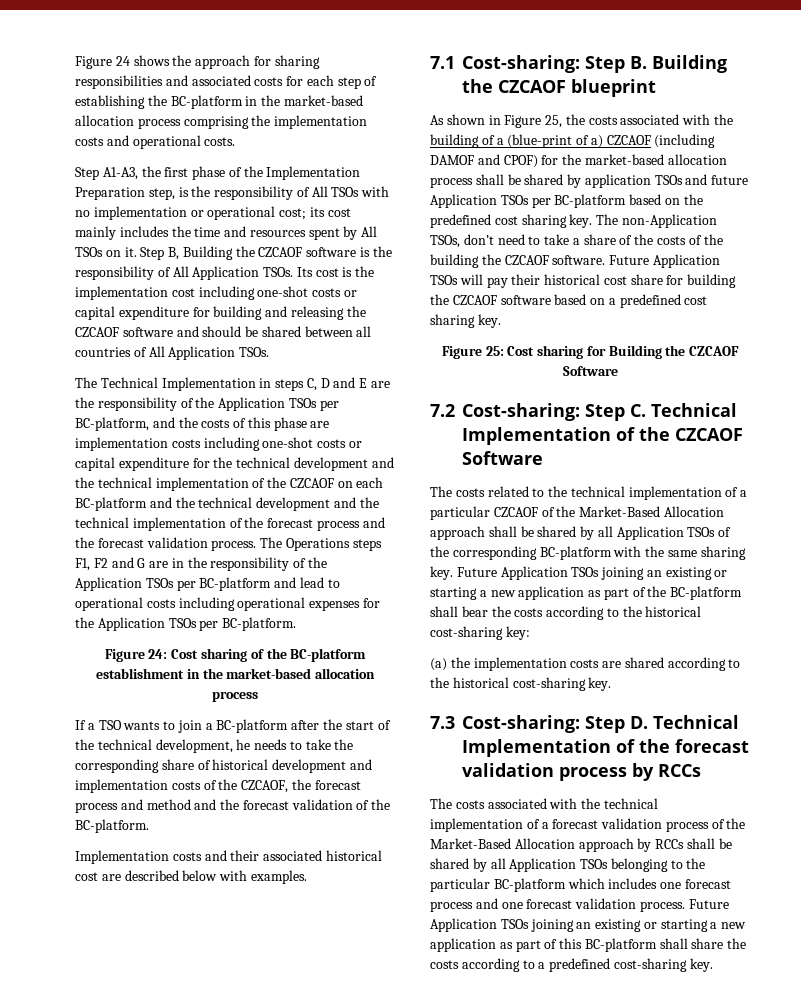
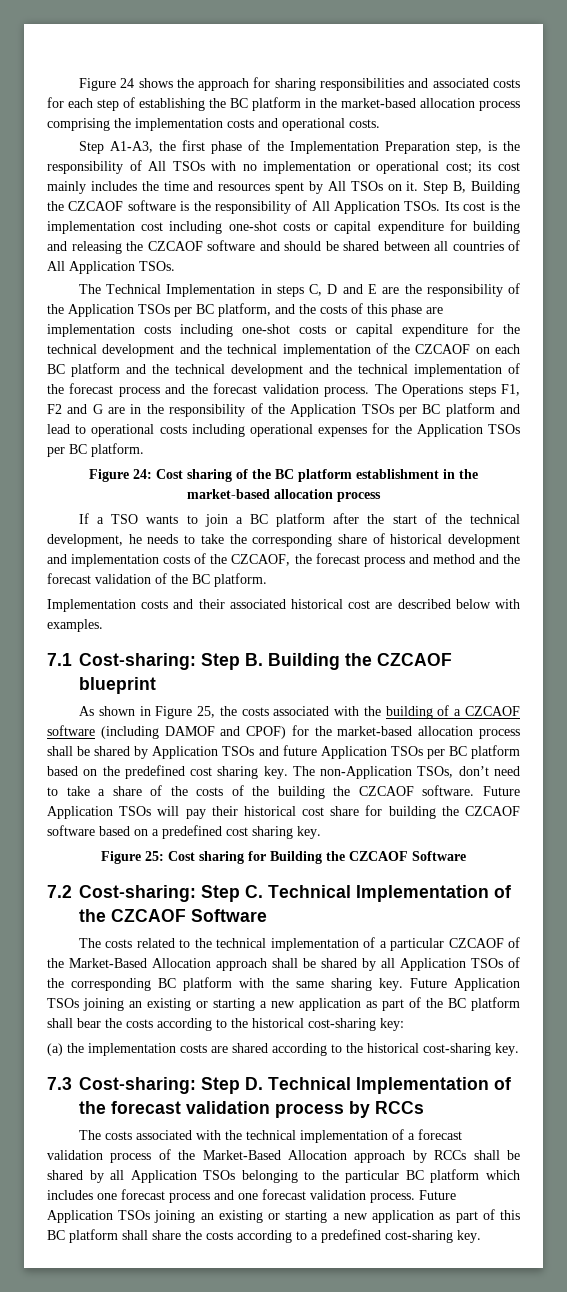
- Figure 24 shows the approach for sharing responsibilities and associated costs for each step of establishing the BC-platform in the market-based allocation process comprising the implementation costs and operational costs.
+ Figure 24 shows the approach for sharing responsibilities and associated costs for each step of establishing the BC platform in the market-based allocation process comprising the implementation costs and operational costs.
- The Technical Implementation in steps C, D and E are the responsibility of the Application TSOs per BC-platform, and the costs of this phase are implementation costs including one-shot costs or capital expenditure for the technical development and the technical implementation of the CZCAOF on each BC-platform and the technical development and the technical implementation of the forecast process and the forecast validation process.
+ The Technical Implementation in steps C, D and E are the responsibility of the Application TSOs per BC platform, and the costs of this phase are implementation costs including one-shot costs or capital expenditure for the technical development and the technical implementation of the CZCAOF on each BC platform and the technical development and the technical implementation of the forecast process and the forecast validation process.
- The Operations steps F1, F2 and G are in the responsibility of the Application TSOs per BC-platform and lead to operational costs including operational expenses for the Application TSOs per BC-platform.
+ The Operations steps F1, F2 and G are in the responsibility of the Application TSOs per BC platform and lead to operational costs including operational expenses for the Application TSOs per BC platform.
- Figure 24: Cost sharing of the BC-platform establishment in the market-based allocation process
+ Figure 24: Cost sharing of the BC platform establishment in the market-based allocation process
- If a TSO wants to join a BC-platform after the start of the technical development, he needs to take the corresponding share of historical development and implementation costs of the CZCAOF, the forecast process and method and the forecast validation of the BC-platform.
+ If a TSO wants to join a BC platform after the start of the technical development, he needs to take the corresponding share of historical development and implementation costs of the CZCAOF, the forecast process and method and the forecast validation of the BC platform.
- As shown in Figure 25, the costs associated with the building of a (blue-print of a) CZCAOF (including DAMOF and CPOF) for the market-based allocation process shall be shared by application TSOs and future Application TSOs per BC-platform based on the predefined cost sharing key.
+ As shown in Figure 25, the costs associated with the building of a CZCAOF software (including DAMOF and CPOF) for the market-based allocation process shall be shared by Application TSOs and future Application TSOs per BC platform based on the predefined cost sharing key.
- The costs related to the technical implementation of a particular CZCAOF of the Market-Based Allocation approach shall be shared by all Application TSOs of the corresponding BC-platform with the same sharing key.
+ The costs related to the technical implementation of a particular CZCAOF of the Market-Based Allocation approach shall be shared by all Application TSOs of the corresponding BC platform with the same sharing key.
- Future Application TSOs joining an existing or starting a new application as part of the BC-platform shall bear the costs according to the historical cost-sharing key:
+ Future Application TSOs joining an existing or starting a new application as part of the BC platform shall bear the costs according to the historical cost-sharing key:
- The costs associated with the technical implementation of a forecast validation process of the Market-Based Allocation approach by RCCs shall be shared by all Application TSOs belonging to the particular BC-platform which includes one forecast process and one forecast validation process.
+ The costs associated with the technical implementation of a forecast validation process of the Market-Based Allocation approach by RCCs shall be shared by all Application TSOs belonging to the particular BC platform which includes one forecast process and one forecast validation process.
- Future Application TSOs joining an existing or starting a new application as part of this BC-platform shall share the costs according to a predefined cost-sharing key.
+ Future Application TSOs joining an existing or starting a new application as part of this BC platform shall share the costs according to a predefined cost-sharing key.

